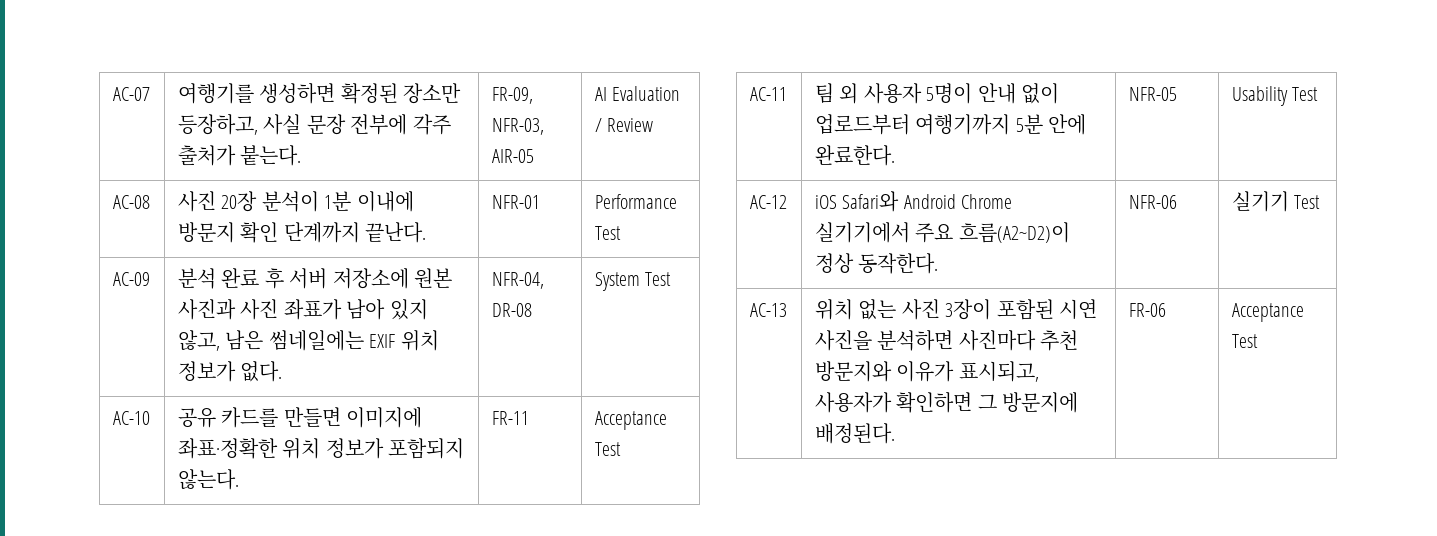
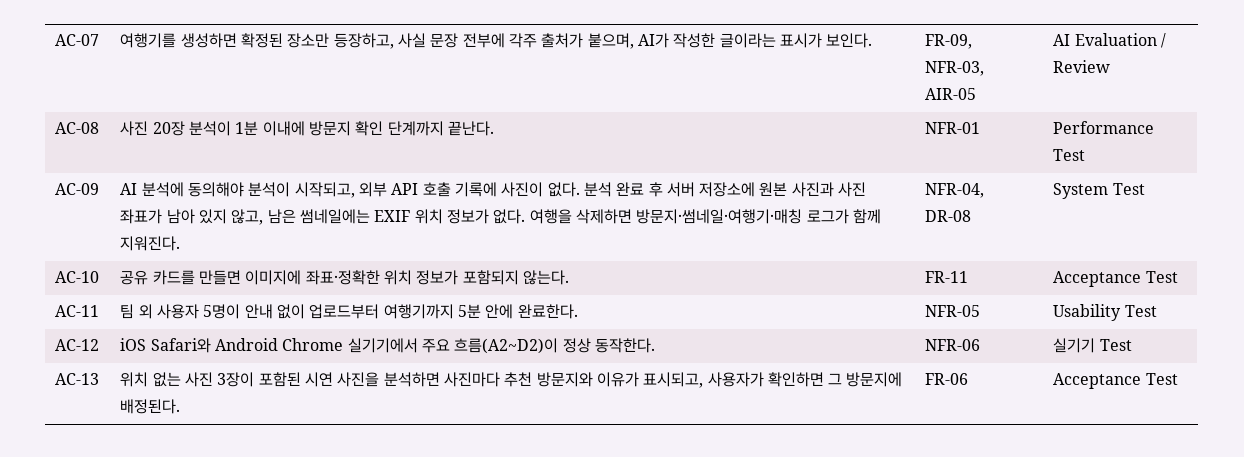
- AC-07 | 여행기를 생성하면 확정된 장소만 등장하고, 사실 문장 전부에 각주 출처가 붙는다. | FR-09, NFR-03, AIR-05 | AI Evaluation / Review
+ AC-07 | 여행기를 생성하면 확정된 장소만 등장하고, 사실 문장 전부에 각주 출처가 붙으며, AI가 작성한 글이라는 표시가 보인다. | FR-09, NFR-03, AIR-05 | AI Evaluation / Review
- AC-09 | 분석 완료 후 서버 저장소에 원본 사진과 사진 좌표가 남아 있지 않고, 남은 썸네일에는 EXIF 위치 정보가 없다. | NFR-04, DR-08 | System Test
+ AC-09 | AI 분석에 동의해야 분석이 시작되고, 외부 API 호출 기록에 사진이 없다. 분석 완료 후 서버 저장소에 원본 사진과 사진 좌표가 남아 있지 않고, 남은 썸네일에는 EXIF 위치 정보가 없다. 여행을 삭제하면 방문지·썸네일·여행기·매칭 로그가 함께 지워진다. | NFR-04, DR-08 | System Test

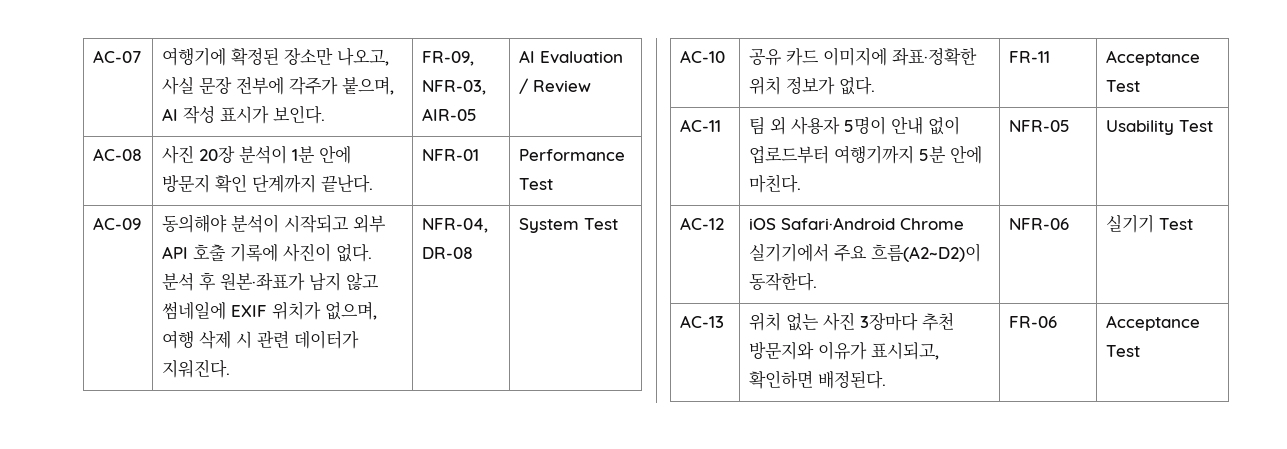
- AC-07 | 여행기를 생성하면 확정된 장소만 등장하고, 사실 문장 전부에 각주 출처가 붙으며, AI가 작성한 글이라는 표시가 보인다. | FR-09, NFR-03, AIR-05 | AI Evaluation / Review
+ AC-07 | 여행기에 확정된 장소만 나오고, 사실 문장 전부에 각주가 붙으며, AI 작성 표시가 보인다. | FR-09, NFR-03, AIR-05 | AI Evaluation / Review
- AC-08 | 사진 20장 분석이 1분 이내에 방문지 확인 단계까지 끝난다. | NFR-01 | Performance Test
+ AC-08 | 사진 20장 분석이 1분 안에 방문지 확인 단계까지 끝난다. | NFR-01 | Performance Test
- AC-09 | AI 분석에 동의해야 분석이 시작되고, 외부 API 호출 기록에 사진이 없다. 분석 완료 후 서버 저장소에 원본 사진과 사진 좌표가 남아 있지 않고, 남은 썸네일에는 EXIF 위치 정보가 없다. 여행을 삭제하면 방문지·썸네일·여행기·매칭 로그가 함께 지워진다. | NFR-04, DR-08 | System Test
+ AC-09 | 동의해야 분석이 시작되고 외부 API 호출 기록에 사진이 없다. 분석 후 원본·좌표가 남지 않고 썸네일에 EXIF 위치가 없으며, 여행 삭제 시 관련 데이터가 지워진다. | NFR-04, DR-08 | System Test
- AC-10 | 공유 카드를 만들면 이미지에 좌표·정확한 위치 정보가 포함되지 않는다. | FR-11 | Acceptance Test
+ AC-10 | 공유 카드 이미지에 좌표·정확한 위치 정보가 없다. | FR-11 | Acceptance Test
- AC-11 | 팀 외 사용자 5명이 안내 없이 업로드부터 여행기까지 5분 안에 완료한다. | NFR-05 | Usability Test
+ AC-11 | 팀 외 사용자 5명이 안내 없이 업로드부터 여행기까지 5분 안에 마친다. | NFR-05 | Usability Test
- AC-12 | iOS Safari와 Android Chrome 실기기에서 주요 흐름(A2~D2)이 정상 동작한다. | NFR-06 | 실기기 Test
+ AC-12 | iOS Safari·Android Chrome 실기기에서 주요 흐름(A2~D2)이 동작한다. | NFR-06 | 실기기 Test
- AC-13 | 위치 없는 사진 3장이 포함된 시연 사진을 분석하면 사진마다 추천 방문지와 이유가 표시되고, 사용자가 확인하면 그 방문지에 배정된다. | FR-06 | Acceptance Test
+ AC-13 | 위치 없는 사진 3장마다 추천 방문지와 이유가 표시되고, 확인하면 배정된다. | FR-06 | Acceptance Test

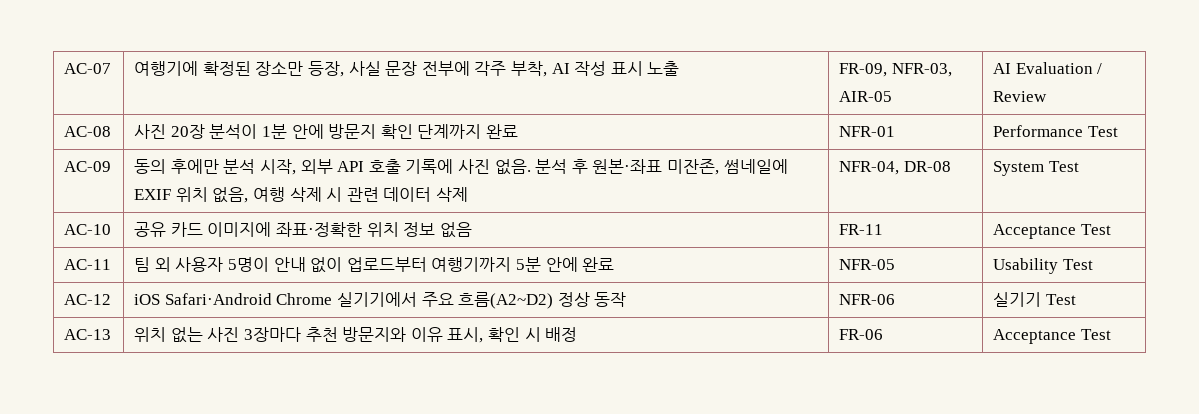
- AC-07 | 여행기에 확정된 장소만 나오고, 사실 문장 전부에 각주가 붙으며, AI 작성 표시가 보인다. | FR-09, NFR-03, AIR-05 | AI Evaluation / Review
+ AC-07 | 여행기에 확정된 장소만 등장, 사실 문장 전부에 각주 부착, AI 작성 표시 노출 | FR-09, NFR-03, AIR-05 | AI Evaluation / Review
- AC-08 | 사진 20장 분석이 1분 안에 방문지 확인 단계까지 끝난다. | NFR-01 | Performance Test
+ AC-08 | 사진 20장 분석이 1분 안에 방문지 확인 단계까지 완료 | NFR-01 | Performance Test
- AC-09 | 동의해야 분석이 시작되고 외부 API 호출 기록에 사진이 없다. 분석 후 원본·좌표가 남지 않고 썸네일에 EXIF 위치가 없으며, 여행 삭제 시 관련 데이터가 지워진다. | NFR-04, DR-08 | System Test
+ AC-09 | 동의 후에만 분석 시작, 외부 API 호출 기록에 사진 없음. 분석 후 원본·좌표 미잔존, 썸네일에 EXIF 위치 없음, 여행 삭제 시 관련 데이터 삭제 | NFR-04, DR-08 | System Test
- AC-10 | 공유 카드 이미지에 좌표·정확한 위치 정보가 없다. | FR-11 | Acceptance Test
+ AC-10 | 공유 카드 이미지에 좌표·정확한 위치 정보 없음 | FR-11 | Acceptance Test
- AC-11 | 팀 외 사용자 5명이 안내 없이 업로드부터 여행기까지 5분 안에 마친다. | NFR-05 | Usability Test
+ AC-11 | 팀 외 사용자 5명이 안내 없이 업로드부터 여행기까지 5분 안에 완료 | NFR-05 | Usability Test
- AC-12 | iOS Safari·Android Chrome 실기기에서 주요 흐름(A2~D2)이 동작한다. | NFR-06 | 실기기 Test
+ AC-12 | iOS Safari·Android Chrome 실기기에서 주요 흐름(A2~D2) 정상 동작 | NFR-06 | 실기기 Test
- AC-13 | 위치 없는 사진 3장마다 추천 방문지와 이유가 표시되고, 확인하면 배정된다. | FR-06 | Acceptance Test
+ AC-13 | 위치 없는 사진 3장마다 추천 방문지와 이유 표시, 확인 시 배정 | FR-06 | Acceptance Test

